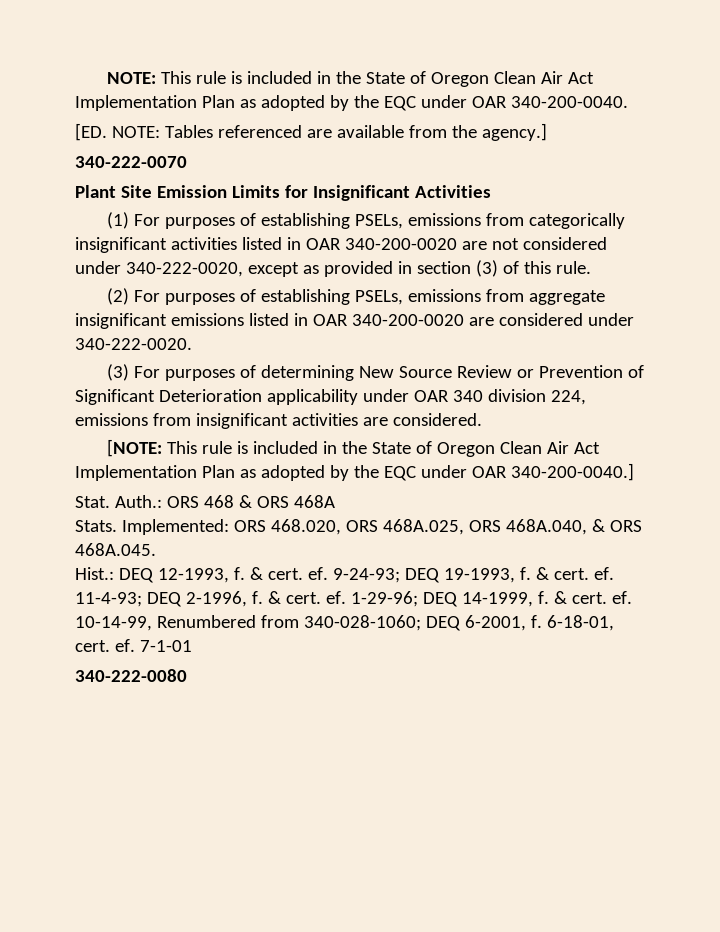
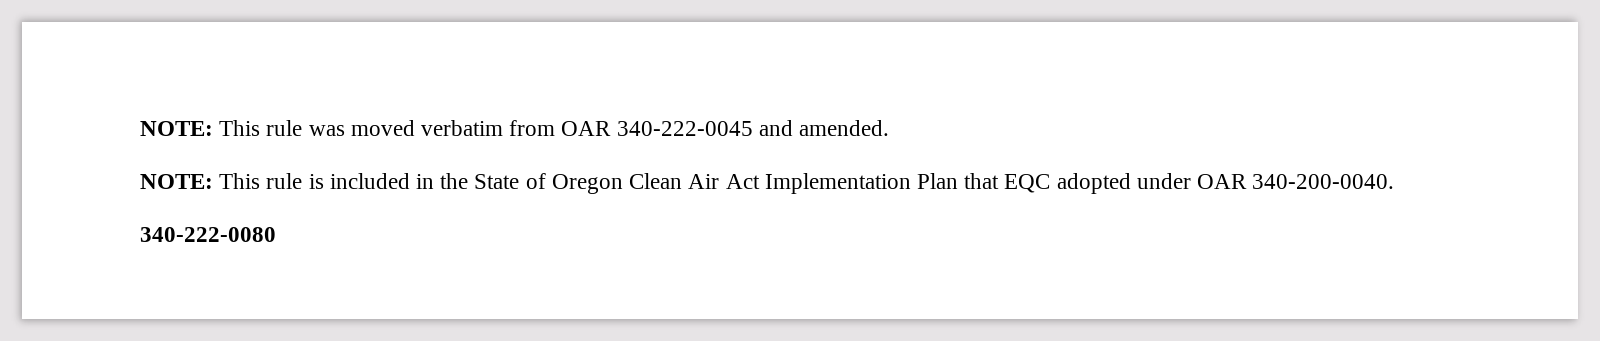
- NOTE: This rule is included in the State of Oregon Clean Air Act Implementation Plan as adopted by the EQC under OAR 340-200-0040.
- [ED. NOTE: Tables referenced are available from the agency.]
- 340-222-0070
- Plant Site Emission Limits for Insignificant Activities
- (1) For purposes of establishing PSELs, emissions from categorically insignificant activities listed in OAR 340-200-0020 are not considered under 340-222-0020, except as provided in section (3) of this rule.
- (2) For purposes of establishing PSELs, emissions from aggregate insignificant emissions listed in OAR 340-200-0020 are considered under 340-222-0020.
- (3) For purposes of determining New Source Review or Prevention of Significant Deterioration applicability under OAR 340 division 224, emissions from insignificant activities are considered.
- [NOTE: This rule is included in the State of Oregon Clean Air Act Implementation Plan as adopted by the EQC under OAR 340-200-0040.]
- Stat. Auth.: ORS 468 & ORS 468A
- Stats. Implemented: ORS 468.020, ORS 468A.025, ORS 468A.040, & ORS 468A.045.
- Hist.: DEQ 12-1993, f. & cert. ef. 9-24-93; DEQ 19-1993, f. & cert. ef. 11-4-93; DEQ 2-1996, f. & cert. ef. 1-29-96; DEQ 14-1999, f. & cert. ef. 10-14-99, Renumbered from 340-028-1060; DEQ 6-2001, f. 6-18-01, cert. ef. 7-1-01
+ NOTE: This rule was moved verbatim from OAR 340-222-0045 and amended.
+ NOTE: This rule is included in the State of Oregon Clean Air Act Implementation Plan that EQC adopted under OAR 340-200-0040.

